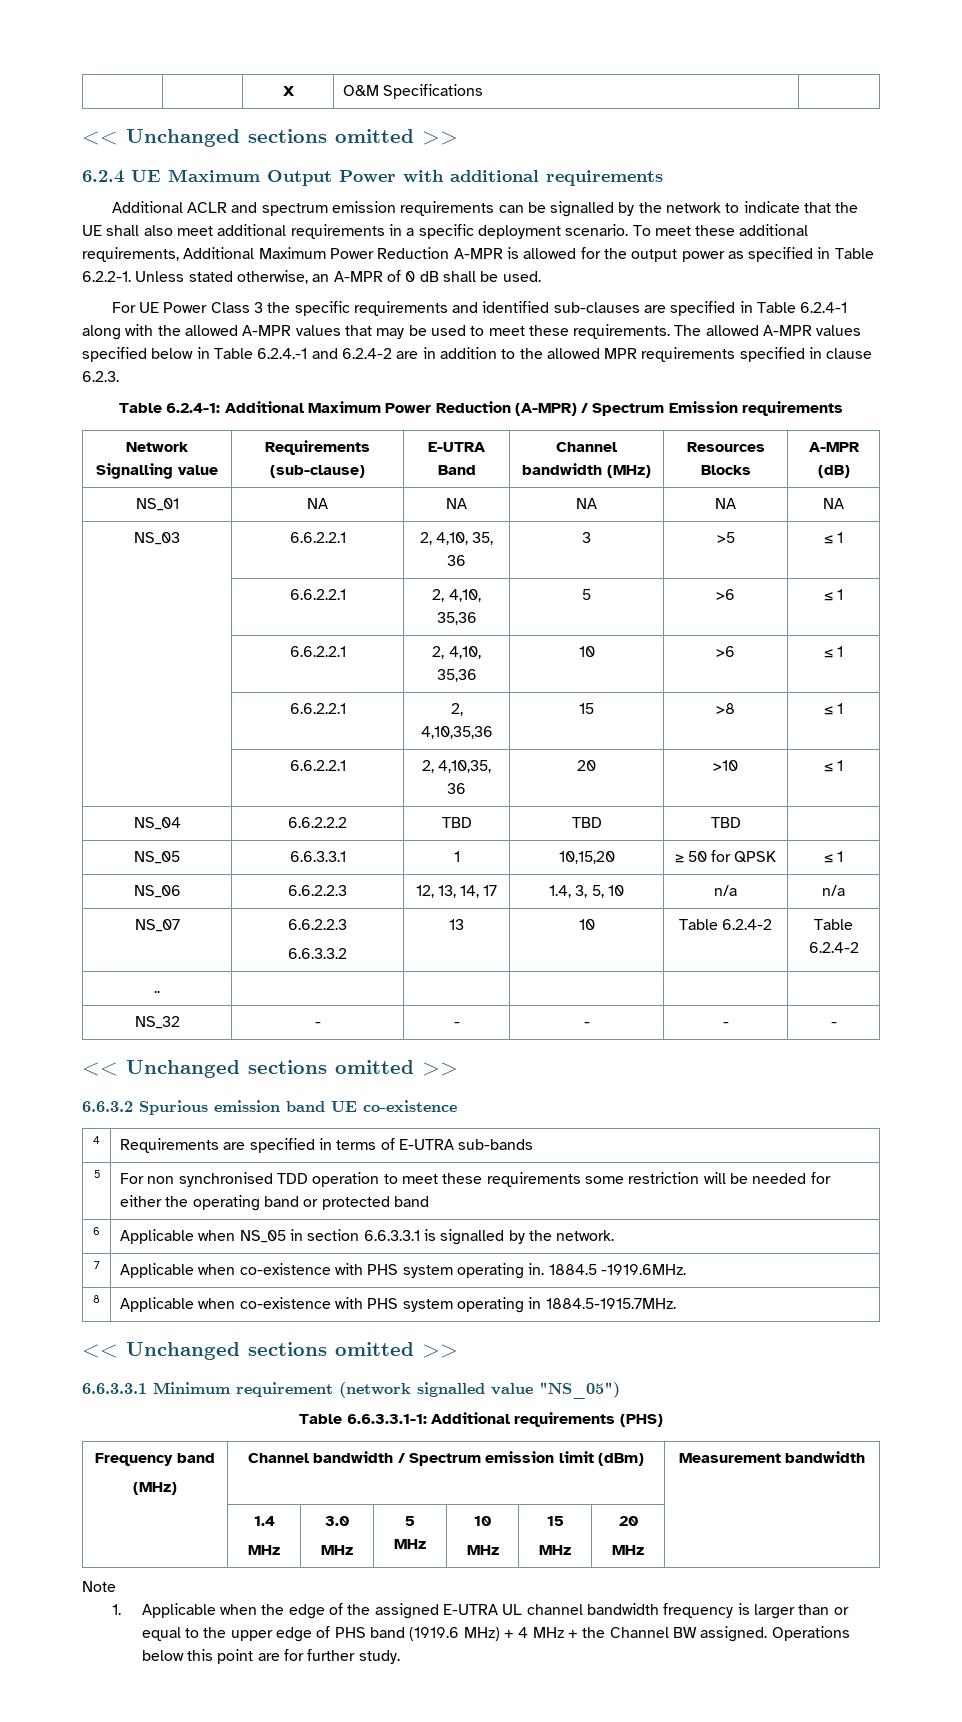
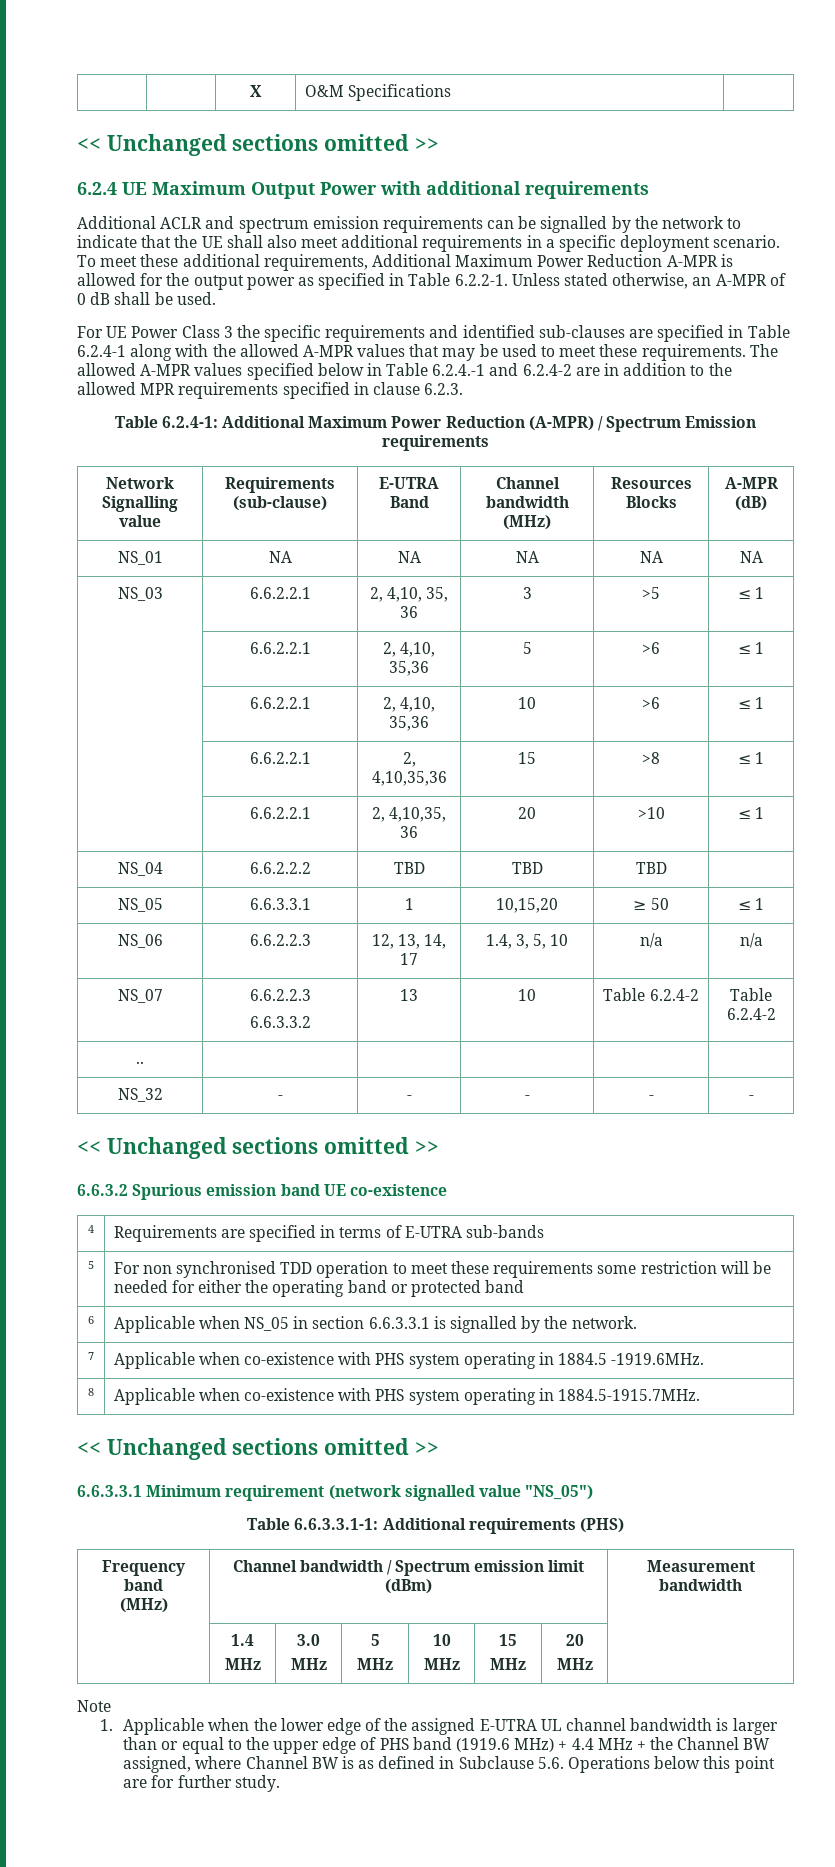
- NS_05 | 6.6.3.3.1 | 1 | 10,15,20 | ≥ 50 for QPSK | ≤ 1
+ NS_05 | 6.6.3.3.1 | 1 | 10,15,20 | ≥ 50 | ≤ 1
- 7 | Applicable when co-existence with PHS system operating in. 1884.5 -1919.6MHz.
+ 7 | Applicable when co-existence with PHS system operating in 1884.5 -1919.6MHz.
- 1. Applicable when the edge of the assigned E-UTRA UL channel bandwidth frequency is larger than or equal to the upper edge of PHS band (1919.6 MHz) + 4 MHz + the Channel BW assigned. Operations below this point are for further study.
+ 1. Applicable when the lower edge of the assigned E-UTRA UL channel bandwidth is larger than or equal to the upper edge of PHS band (1919.6 MHz) + 4.4 MHz + the Channel BW assigned, where Channel BW is as defined in Subclause 5.6. Operations below this point are for further study.

